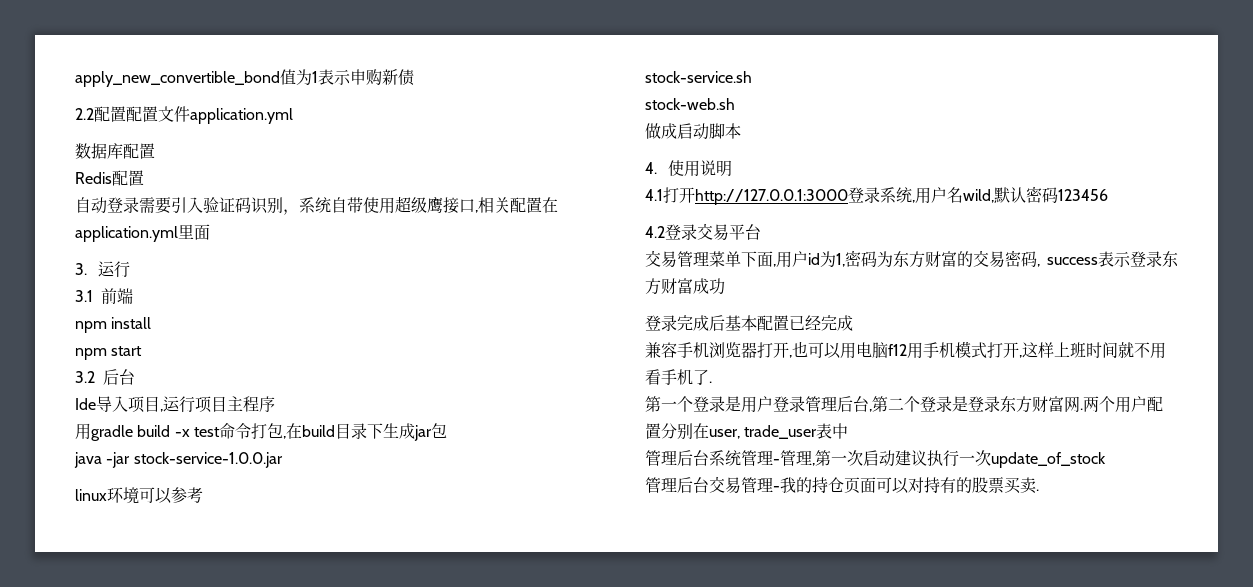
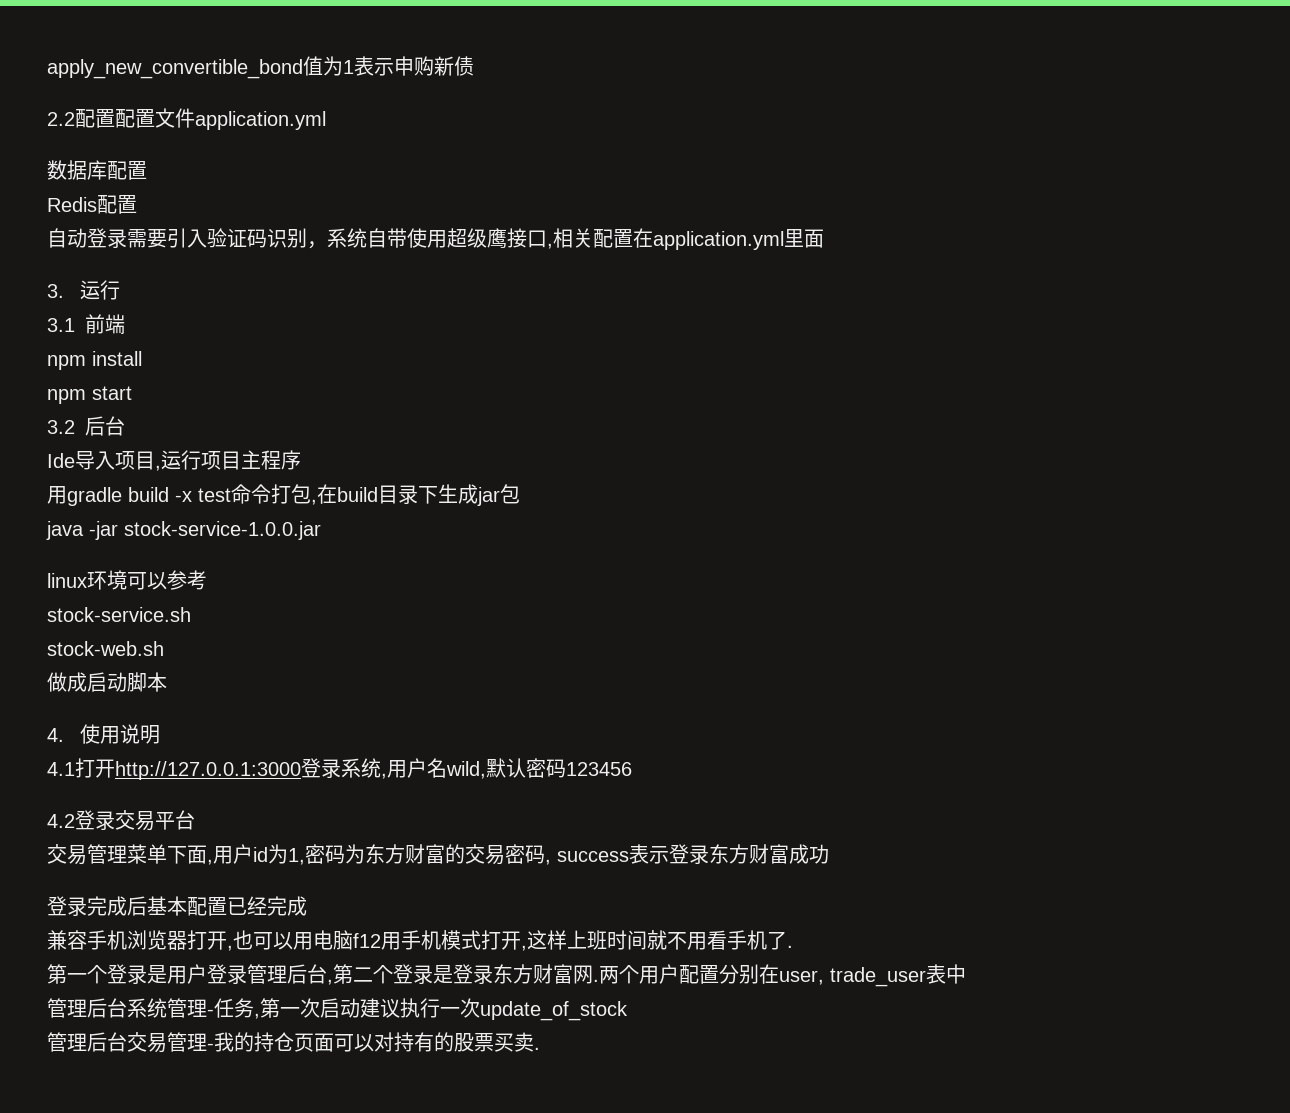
- 管理后台系统管理-管理,第一次启动建议执行一次update_of_stock
+ 管理后台系统管理-任务,第一次启动建议执行一次update_of_stock

